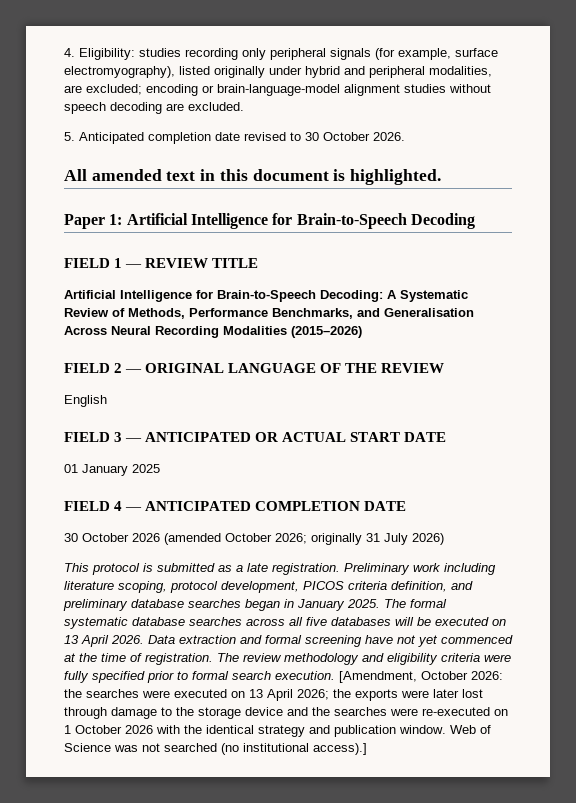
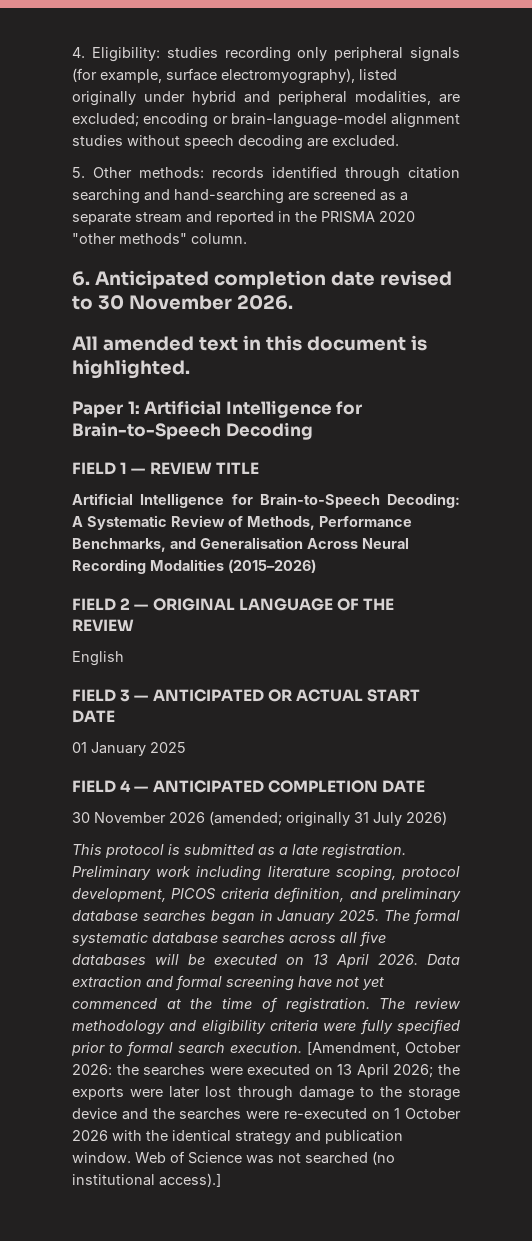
- 5. Anticipated completion date revised to 30 October 2026.
+ 5. Other methods: records identified through citation searching and hand-searching are screened as a separate stream and reported in the PRISMA 2020 "other methods" column.
+ 6. Anticipated completion date revised to 30 November 2026.
- 30 October 2026 (amended October 2026; originally 31 July 2026)
+ 30 November 2026 (amended; originally 31 July 2026)

